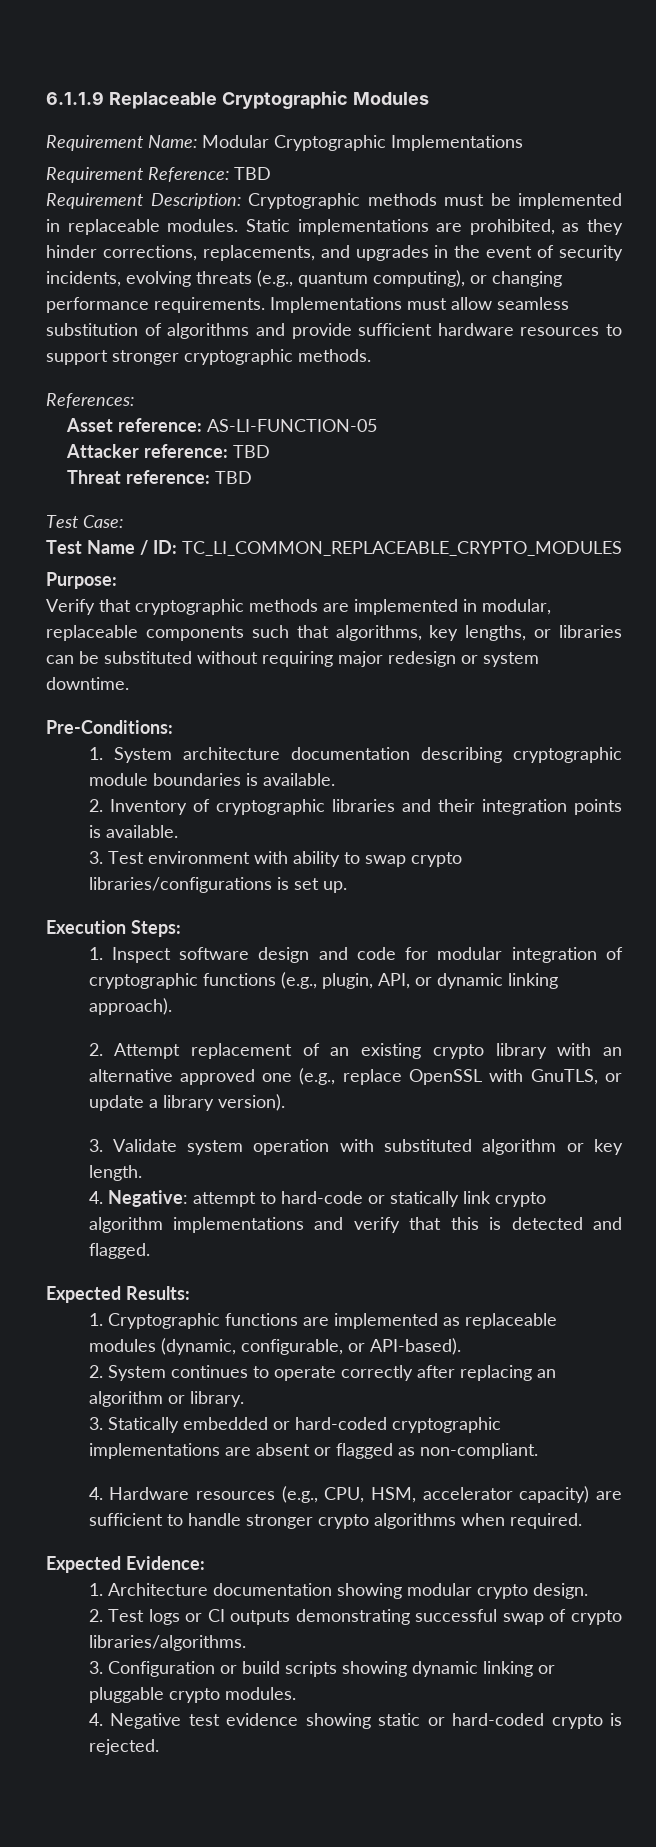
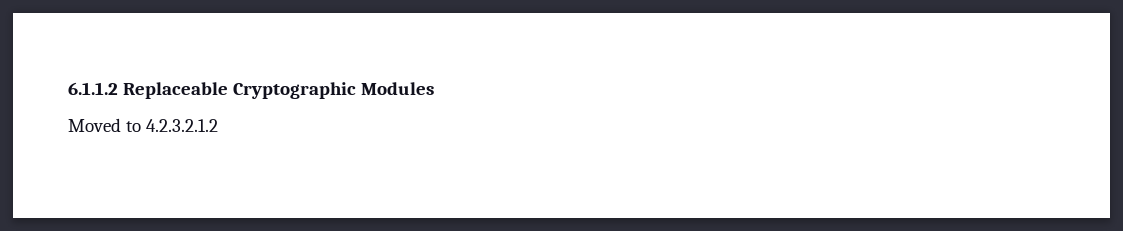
- 6.1.1.9 Replaceable Cryptographic Modules
+ 6.1.1.2 Replaceable Cryptographic Modules
- Requirement Name: Modular Cryptographic Implementations
- Requirement Reference: TBD
- Requirement Description: Cryptographic methods must be implemented in replaceable modules. Static implementations are prohibited, as they hinder corrections, replacements, and upgrades in the event of security incidents, evolving threats (e.g., quantum computing), or changing performance requirements. Implementations must allow seamless substitution of algorithms and provide sufficient hardware resources to support stronger cryptographic methods.
- References:
- Asset reference: AS-LI-FUNCTION-05
- Attacker reference: TBD
- Threat reference: TBD
- Test Case:
- Test Name / ID: TC_LI_COMMON_REPLACEABLE_CRYPTO_MODULES
- Purpose:
- Verify that cryptographic methods are implemented in modular, replaceable components such that algorithms, key lengths, or libraries can be substituted without requiring major redesign or system downtime.
- Pre-Conditions:
- 1. System architecture documentation describing cryptographic module boundaries is available.
- 2. Inventory of cryptographic libraries and their integration points is available.
- 3. Test environment with ability to swap crypto libraries/configurations is set up.
- Execution Steps:
- 1. Inspect software design and code for modular integration of cryptographic functions (e.g., plugin, API, or dynamic linking approach).
- 2. Attempt replacement of an existing crypto library with an alternative approved one (e.g., replace OpenSSL with GnuTLS, or update a library version).
- 3. Validate system operation with substituted algorithm or key length.
- 4. Negative: attempt to hard-code or statically link crypto algorithm implementations and verify that this is detected and flagged.
- Expected Results:
- 1. Cryptographic functions are implemented as replaceable modules (dynamic, configurable, or API-based).
- 2. System continues to operate correctly after replacing an algorithm or library.
- 3. Statically embedded or hard-coded cryptographic implementations are absent or flagged as non-compliant.
- 4. Hardware resources (e.g., CPU, HSM, accelerator capacity) are sufficient to handle stronger crypto algorithms when required.
- Expected Evidence:
- 1. Architecture documentation showing modular crypto design.
- 2. Test logs or CI outputs demonstrating successful swap of crypto libraries/algorithms.
- 3. Configuration or build scripts showing dynamic linking or pluggable crypto modules.
- 4. Negative test evidence showing static or hard-coded crypto is rejected.
+ Moved to 4.2.3.2.1.2

